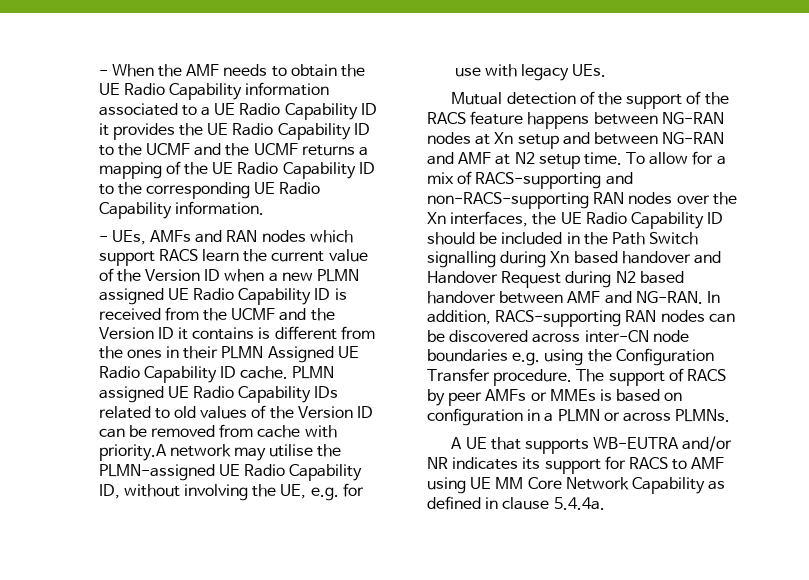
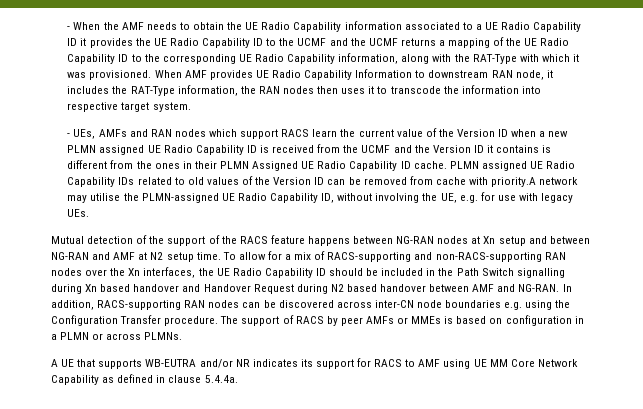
- - When the AMF needs to obtain the UE Radio Capability information associated to a UE Radio Capability ID it provides the UE Radio Capability ID to the UCMF and the UCMF returns a mapping of the UE Radio Capability ID to the corresponding UE Radio Capability information.
+ - When the AMF needs to obtain the UE Radio Capability information associated to a UE Radio Capability ID it provides the UE Radio Capability ID to the UCMF and the UCMF returns a mapping of the UE Radio Capability ID to the corresponding UE Radio Capability information, along with the RAT-Type with which it was provisioned. When AMF provides UE Radio Capability Information to downstream RAN node, it includes the RAT-Type information, the RAN nodes then uses it to transcode the information into respective target system.

